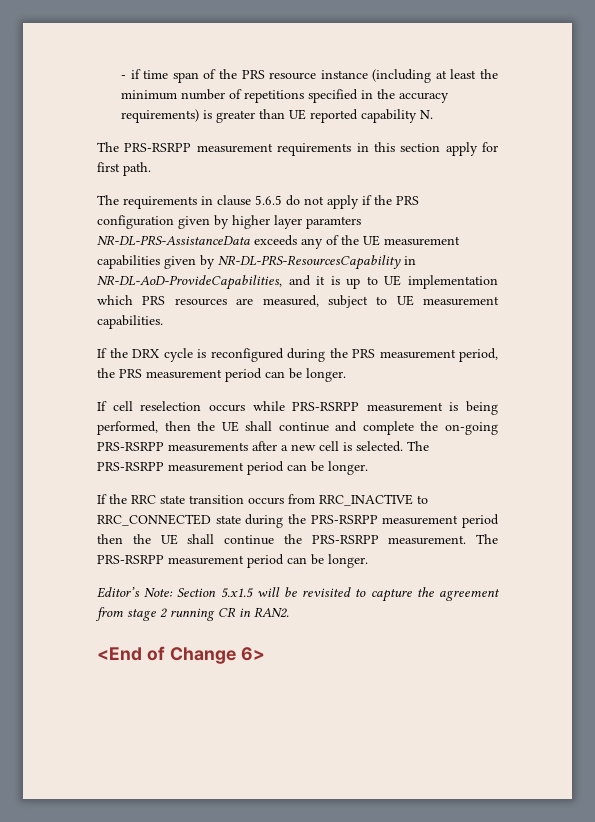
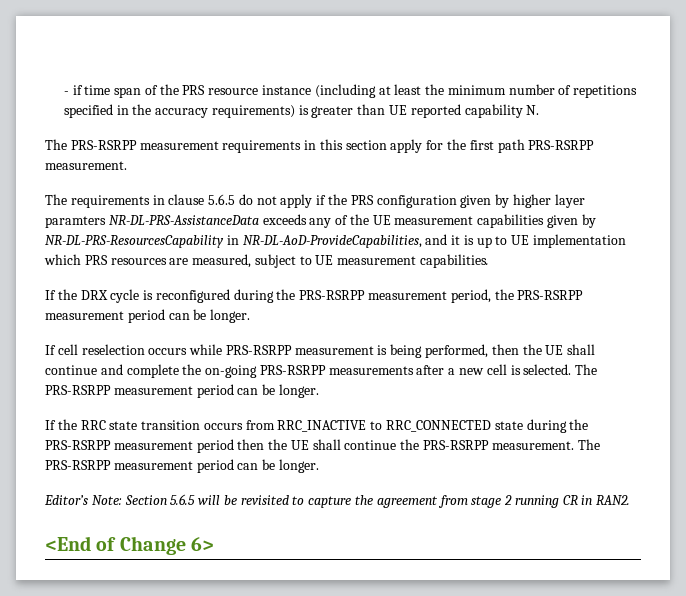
- The PRS-RSRPP measurement requirements in this section apply for first path.
+ The PRS-RSRPP measurement requirements in this section apply for the first path PRS-RSRPP measurement.
- If the DRX cycle is reconfigured during the PRS measurement period, the PRS measurement period can be longer.
+ If the DRX cycle is reconfigured during the PRS-RSRPP measurement period, the PRS-RSRPP measurement period can be longer.
- Editor’s Note: Section 5.x1.5 will be revisited to capture the agreement from stage 2 running CR in RAN2.
+ Editor’s Note: Section 5.6.5 will be revisited to capture the agreement from stage 2 running CR in RAN2.

